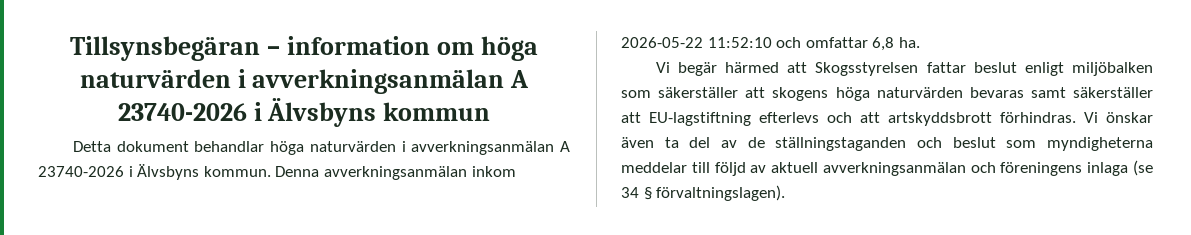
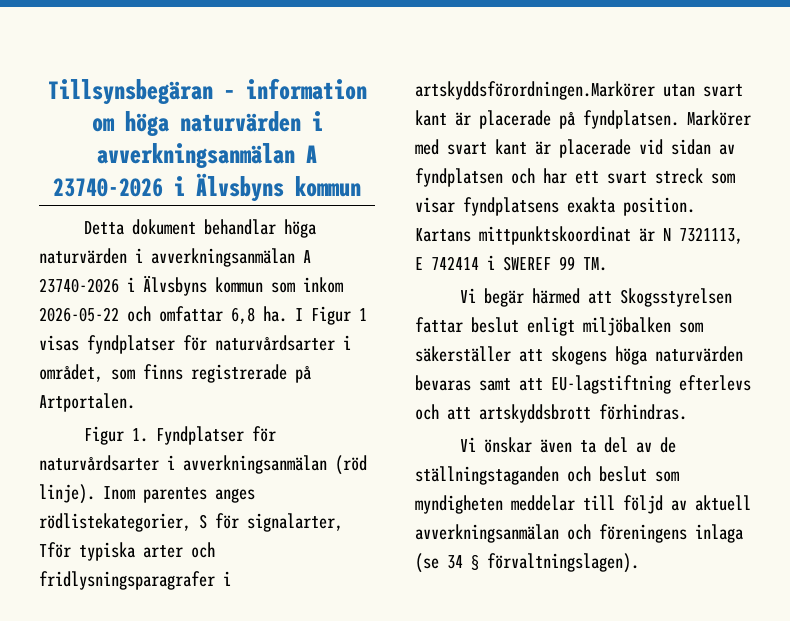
- Detta dokument behandlar höga naturvärden i avverkningsanmälan A 23740-2026 i Älvsbyns kommun. Denna avverkningsanmälan inkom 2026-05-22 11:52:10 och omfattar 6,8 ha.
+ Detta dokument behandlar höga naturvärden i avverkningsanmälan A 23740-2026 i Älvsbyns kommun som inkom 2026-05-22 och omfattar 6,8 ha. I Figur 1 visas fyndplatser för naturvårdsarter i området, som finns registrerade på Artportalen.
+ Figur 1. Fyndplatser för naturvårdsarter i avverkningsanmälan (röd linje). Inom parentes anges rödlistekategorier, S för signalarter, Tför typiska arter och fridlysningsparagrafer i artskyddsförordningen.Markörer utan svart kant är placerade på fyndplatsen. Markörer med svart kant är placerade vid sidan av fyndplatsen och har ett svart streck som visar fyndplatsens exakta position. Kartans mittpunktskoordinat är N 7321113, E 742414 i SWEREF 99 TM.
- Vi begär härmed att Skogsstyrelsen fattar beslut enligt miljöbalken som säkerställer att skogens höga naturvärden bevaras samt säkerställer att EU-lagstiftning efterlevs och att artskyddsbrott förhindras. Vi önskar även ta del av de ställningstaganden och beslut som myndigheterna meddelar till följd av aktuell avverkningsanmälan och föreningens inlaga (se 34 § förvaltningslagen).
+ Vi begär härmed att Skogsstyrelsen fattar beslut enligt miljöbalken som säkerställer att skogens höga naturvärden bevaras samt att EU-lagstiftning efterlevs och att artskyddsbrott förhindras.
+ Vi önskar även ta del av de ställningstaganden och beslut som myndigheten meddelar till följd av aktuell avverkningsanmälan och föreningens inlaga (se 34 § förvaltningslagen).

